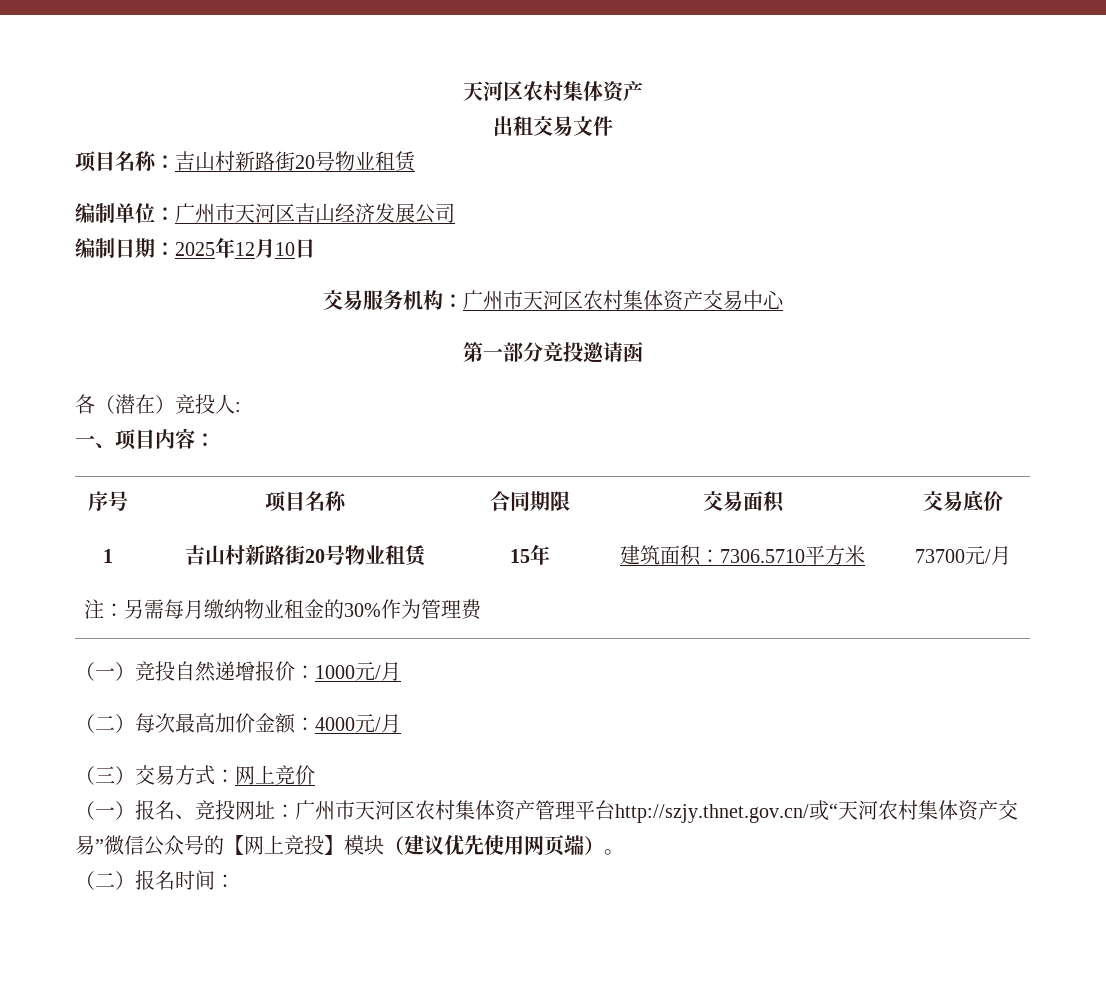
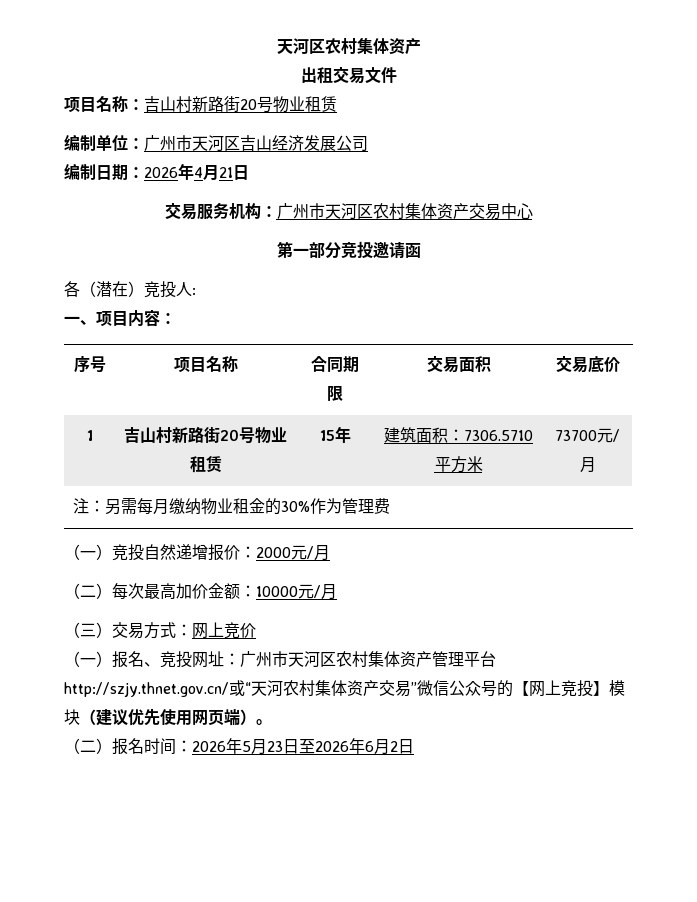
- 编制日期：2025年12月10日
+ 编制日期：2026年4月21日
- （一）竞投自然递增报价：1000元/月
+ （一）竞投自然递增报价：2000元/月
- （二）每次最高加价金额：4000元/月
+ （二）每次最高加价金额：10000元/月
- （二）报名时间：
+ （二）报名时间：2026年5月23日至2026年6月2日

